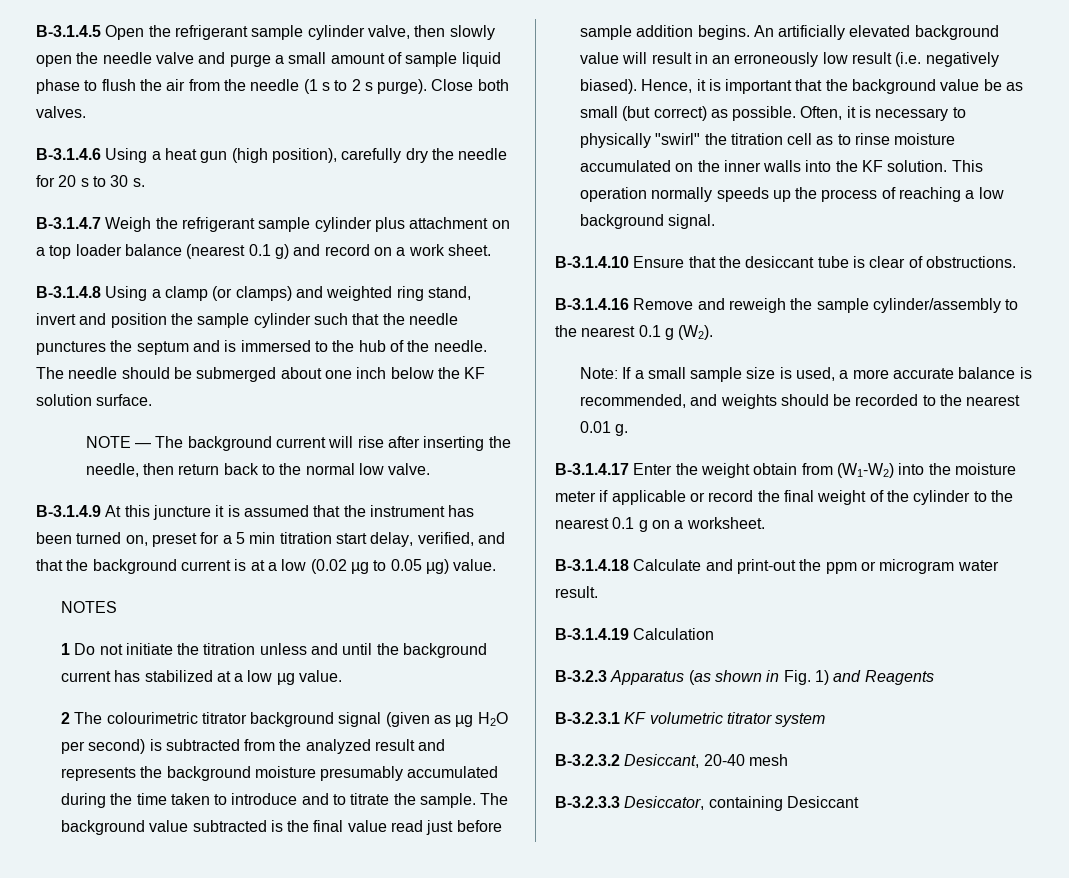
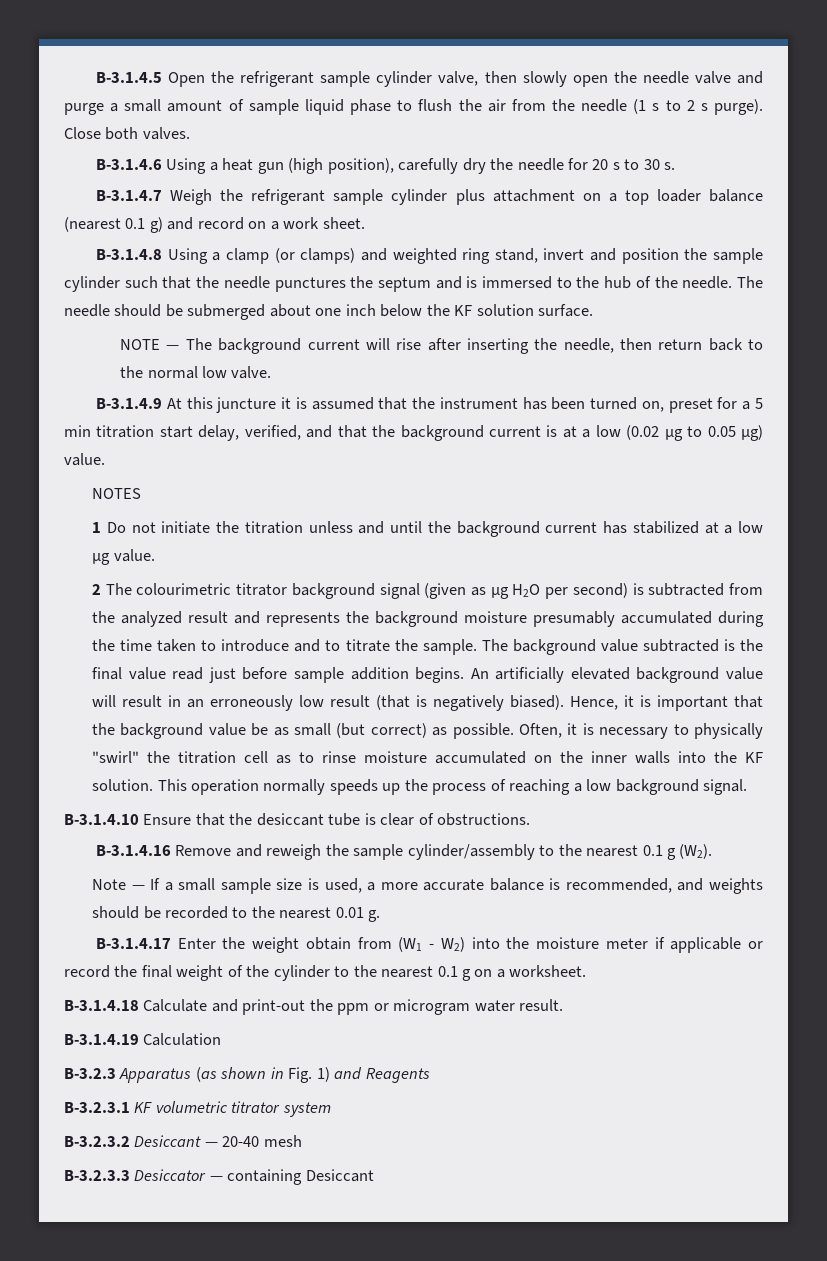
- An artificially elevated background value will result in an erroneously low result (i.e. negatively biased).
+ An artificially elevated background value will result in an erroneously low result (that is negatively biased).
- Note: If a small sample size is used, a more accurate balance is recommended, and weights should be recorded to the nearest 0.01 g.
+ Note — If a small sample size is used, a more accurate balance is recommended, and weights should be recorded to the nearest 0.01 g.
- B-3.1.4.17 Enter the weight obtain from (W1-W2) into the moisture meter if applicable or record the final weight of the cylinder to the nearest 0.1 g on a worksheet.
+ B-3.1.4.17 Enter the weight obtain from (W1 - W2) into the moisture meter if applicable or record the final weight of the cylinder to the nearest 0.1 g on a worksheet.
- B-3.2.3.2 Desiccant, 20-40 mesh
+ B-3.2.3.2 Desiccant — 20-40 mesh
- B-3.2.3.3 Desiccator, containing Desiccant
+ B-3.2.3.3 Desiccator — containing Desiccant

